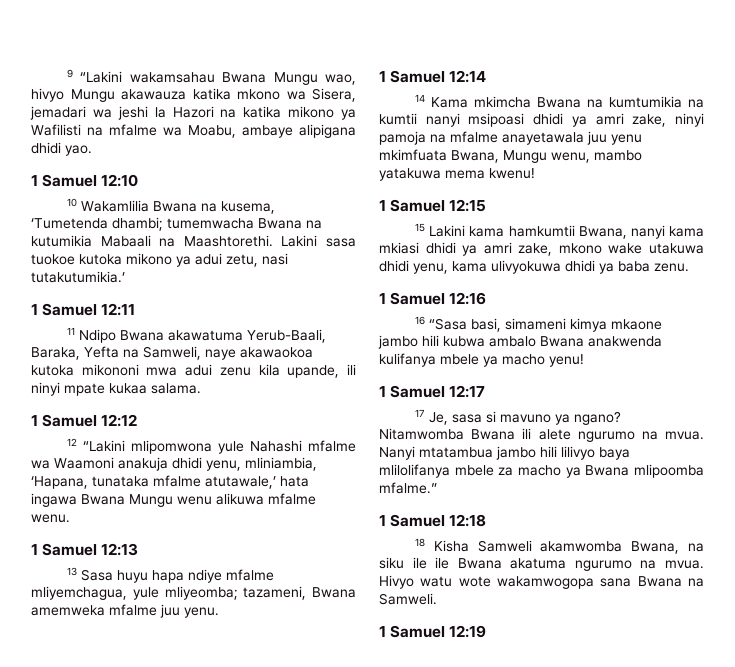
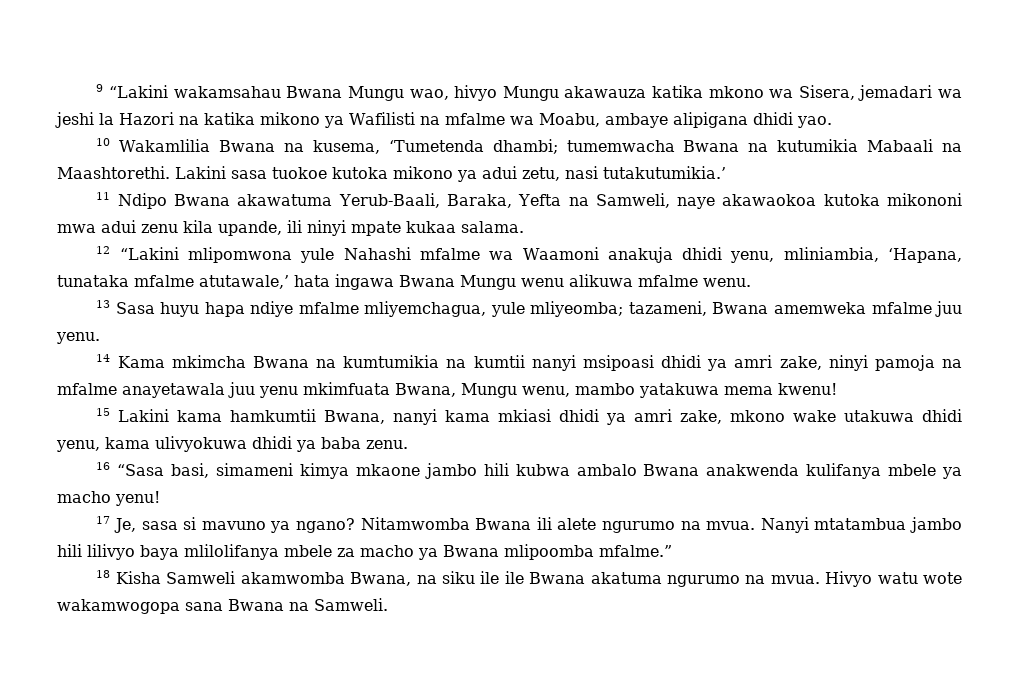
- 1 Samuel 12:10
- 1 Samuel 12:11
- 1 Samuel 12:12
- 1 Samuel 12:13
- 1 Samuel 12:14
- 1 Samuel 12:15
- 1 Samuel 12:16
- 1 Samuel 12:17
- 1 Samuel 12:18
- 1 Samuel 12:19

